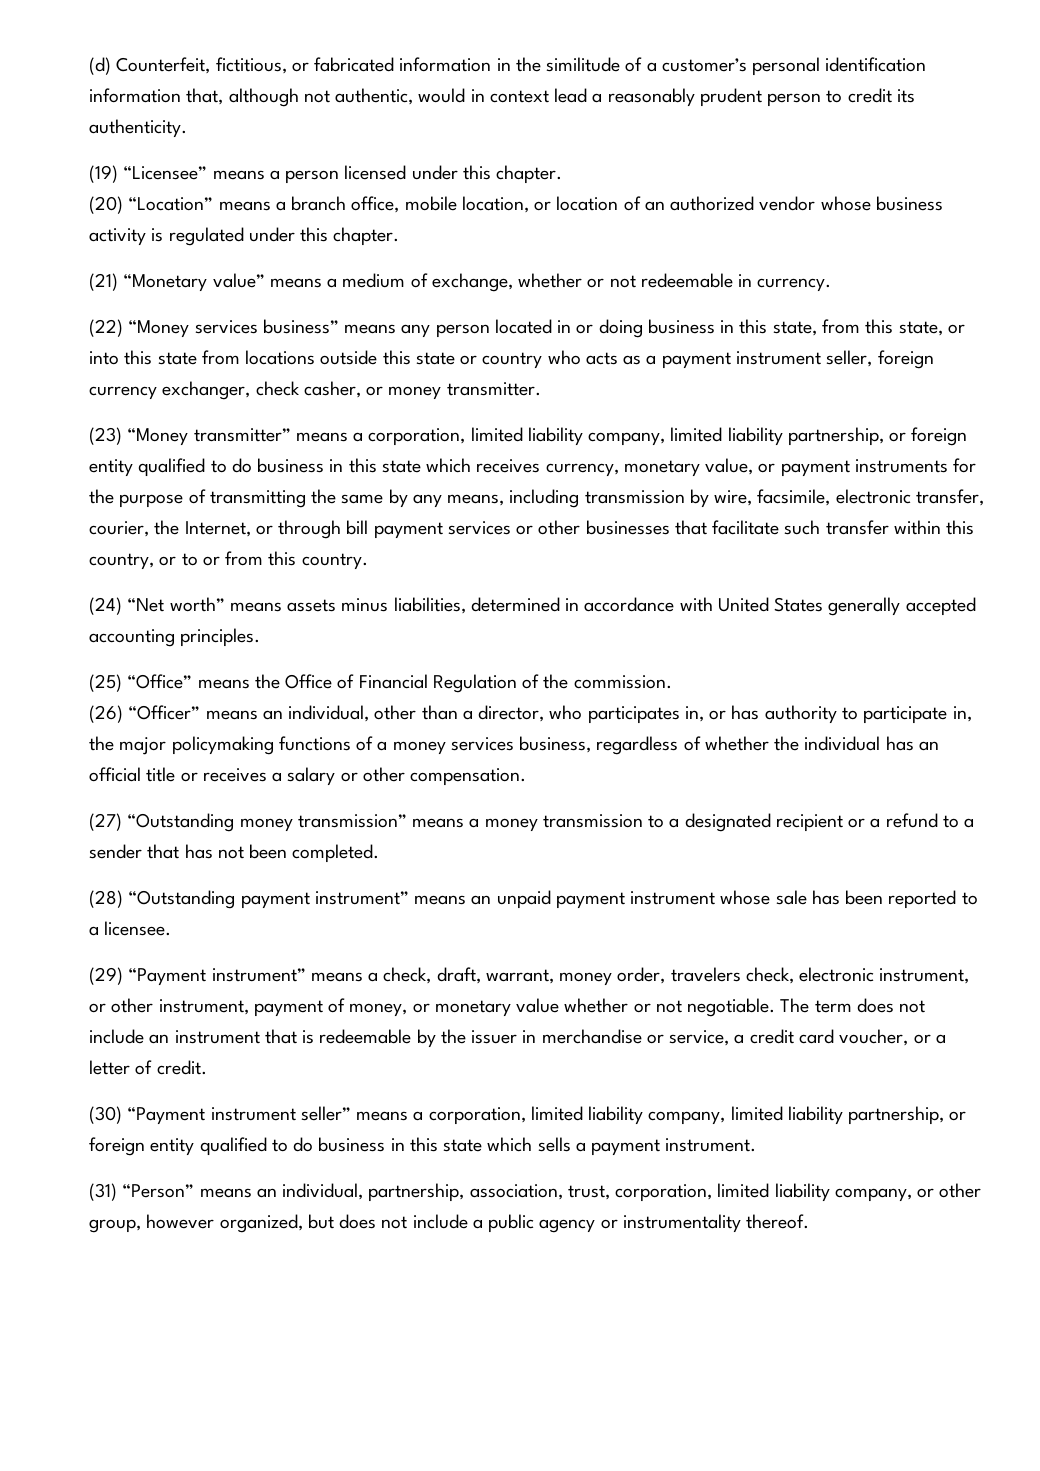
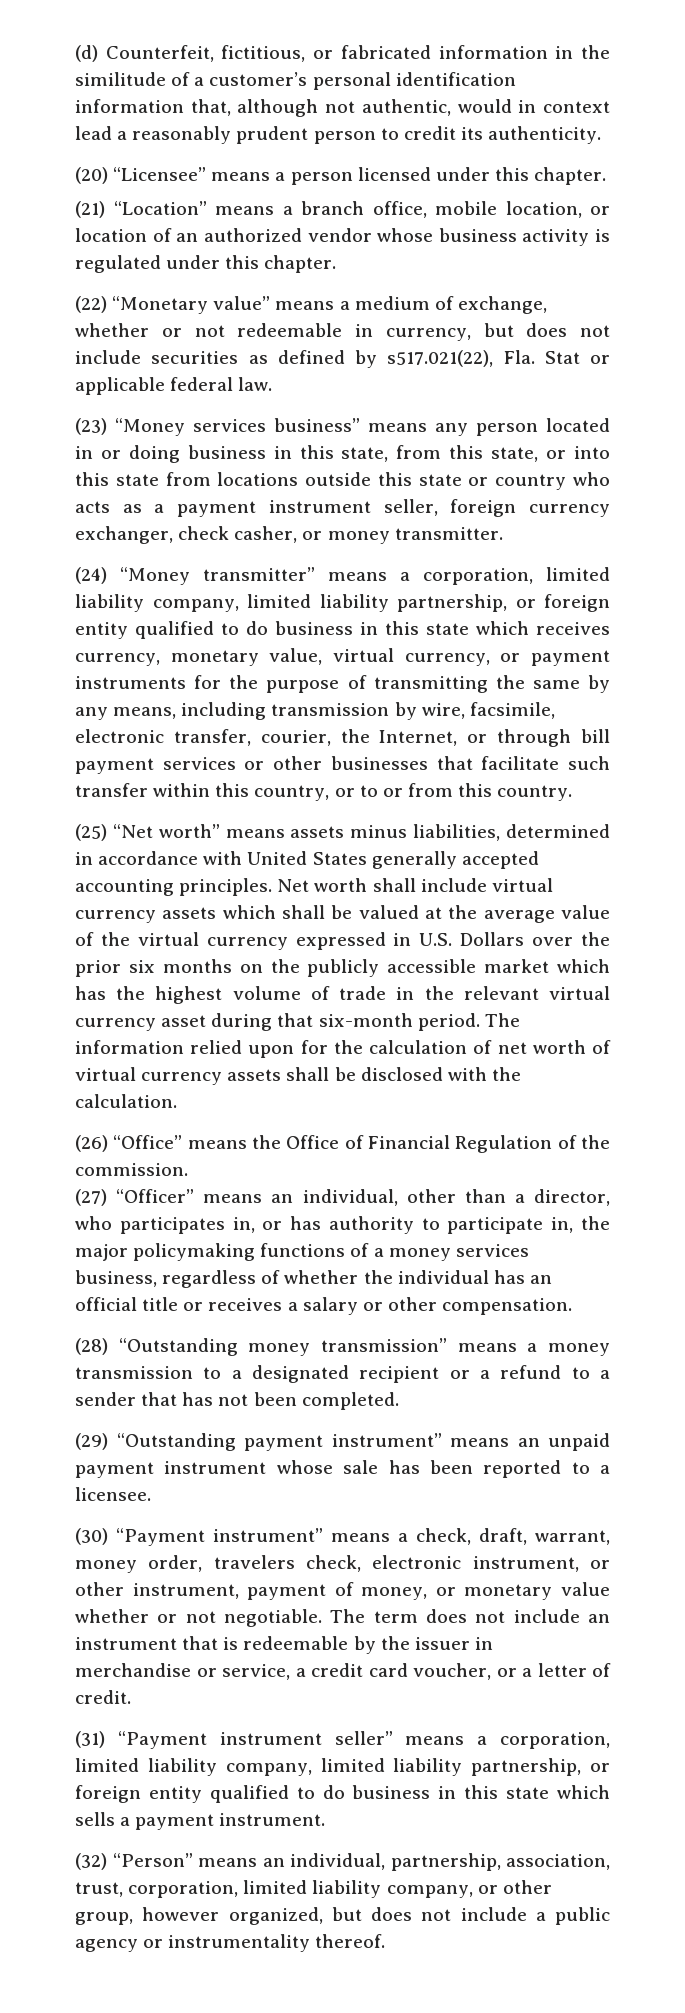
- (19) “Licensee” means a person licensed under this chapter.
+ (20) “Licensee” means a person licensed under this chapter.
- (20) “Location” means a branch office, mobile location, or location of an authorized vendor whose business activity is regulated under this chapter.
+ (21) “Location” means a branch office, mobile location, or location of an authorized vendor whose business activity is regulated under this chapter.
- (21) “Monetary value” means a medium of exchange, whether or not redeemable in currency.
- (22) “Money services business” means any person located in or doing business in this state, from this state, or into this state from locations outside this state or country who acts as a payment instrument seller, foreign currency exchanger, check casher, or money transmitter.
+ (22) “Monetary value” means a medium of exchange, whether or not redeemable in currency, but does not include securities as defined by s517.021(22), Fla. Stat or applicable federal law.
+ (23) “Money services business” means any person located in or doing business in this state, from this state, or into this state from locations outside this state or country who acts as a payment instrument seller, foreign currency exchanger, check casher, or money transmitter.
- (23) “Money transmitter” means a corporation, limited liability company, limited liability partnership, or foreign entity qualified to do business in this state which receives currency, monetary value, or payment instruments for the purpose of transmitting the same by any means, including transmission by wire, facsimile, electronic transfer, courier, the Internet, or through bill payment services or other businesses that facilitate such transfer within this country, or to or from this country.
+ (24) “Money transmitter” means a corporation, limited liability company, limited liability partnership, or foreign entity qualified to do business in this state which receives currency, monetary value, virtual currency, or payment instruments for the purpose of transmitting the same by any means, including transmission by wire, facsimile, electronic transfer, courier, the Internet, or through bill payment services or other businesses that facilitate such transfer within this country, or to or from this country.
- (24) “Net worth” means assets minus liabilities, determined in accordance with United States generally accepted accounting principles.
- (25) “Office” means the Office of Financial Regulation of the commission.
+ (25) “Net worth” means assets minus liabilities, determined in accordance with United States generally accepted accounting principles. Net worth shall include virtual currency assets which shall be valued at the average value of the virtual currency expressed in U.S. Dollars over the prior six months on the publicly accessible market which has the highest volume of trade in the relevant virtual currency asset during that six-month period. The information relied upon for the calculation of net worth of virtual currency assets shall be disclosed with the calculation.
+ (26) “Office” means the Office of Financial Regulation of the commission.
- (26) “Officer” means an individual, other than a director, who participates in, or has authority to participate in, the major policymaking functions of a money services business, regardless of whether the individual has an official title or receives a salary or other compensation.
+ (27) “Officer” means an individual, other than a director, who participates in, or has authority to participate in, the major policymaking functions of a money services business, regardless of whether the individual has an official title or receives a salary or other compensation.
- (27) “Outstanding money transmission” means a money transmission to a designated recipient or a refund to a sender that has not been completed.
+ (28) “Outstanding money transmission” means a money transmission to a designated recipient or a refund to a sender that has not been completed.
- (28) “Outstanding payment instrument” means an unpaid payment instrument whose sale has been reported to a licensee.
+ (29) “Outstanding payment instrument” means an unpaid payment instrument whose sale has been reported to a licensee.
- (29) “Payment instrument” means a check, draft, warrant, money order, travelers check, electronic instrument, or other instrument, payment of money, or monetary value whether or not negotiable.
+ (30) “Payment instrument” means a check, draft, warrant, money order, travelers check, electronic instrument, or other instrument, payment of money, or monetary value whether or not negotiable.
- (30) “Payment instrument seller” means a corporation, limited liability company, limited liability partnership, or foreign entity qualified to do business in this state which sells a payment instrument.
+ (31) “Payment instrument seller” means a corporation, limited liability company, limited liability partnership, or foreign entity qualified to do business in this state which sells a payment instrument.
- (31) “Person” means an individual, partnership, association, trust, corporation, limited liability company, or other group, however organized, but does not include a public agency or instrumentality thereof.
+ (32) “Person” means an individual, partnership, association, trust, corporation, limited liability company, or other group, however organized, but does not include a public agency or instrumentality thereof.

